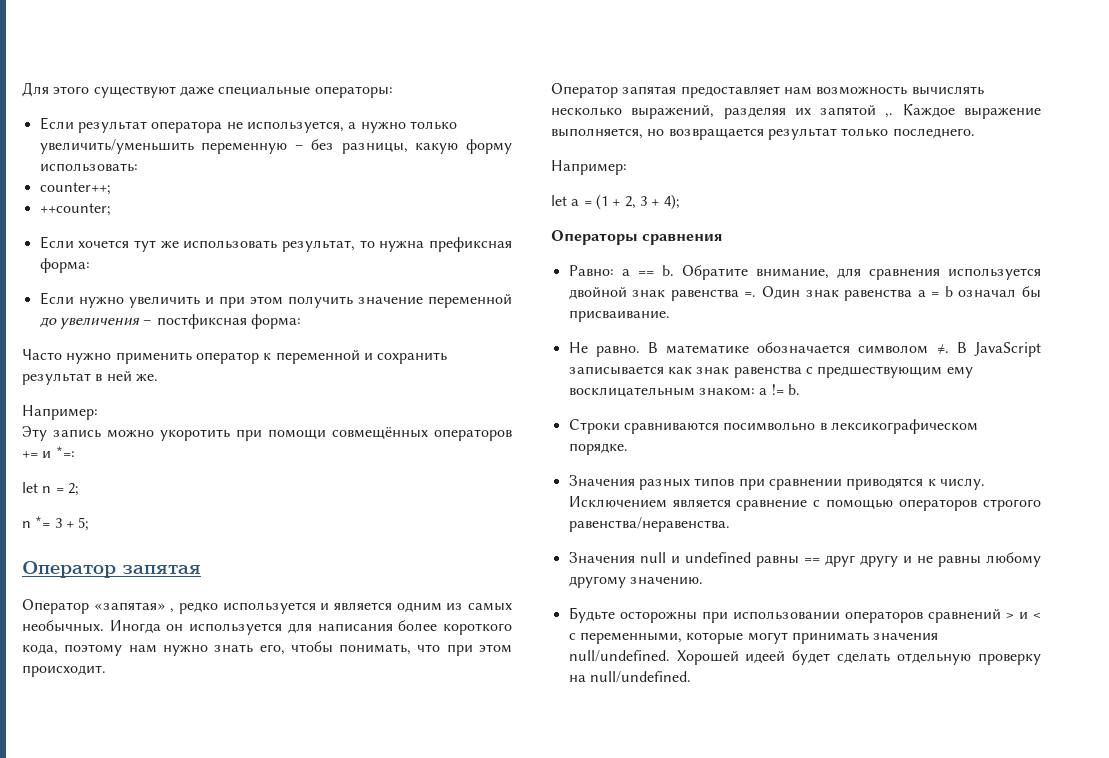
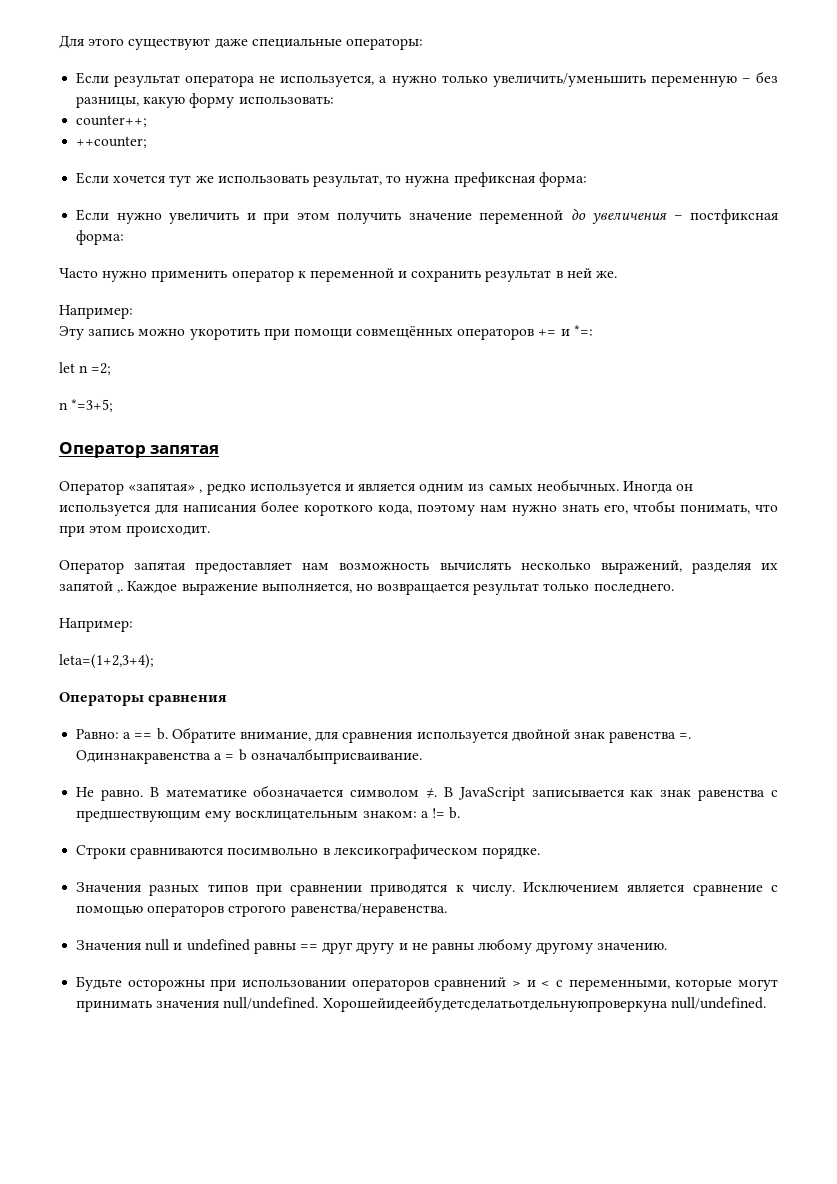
- let n = 2;
- n *= 3 + 5;
+ let n =2;
+ n *=3+5;
- let a = (1 + 2, 3 + 4);
+ leta=(1+2,3+4);
- Один знак равенства a = b означал бы присваивание.
+ Одинзнакравенства a = b означалбыприсваивание.
- Хорошей идеей будет сделать отдельную проверку на null/undefined.
+ Хорошейидеейбудетсделатьотдельнуюпроверкуна null/undefined.

